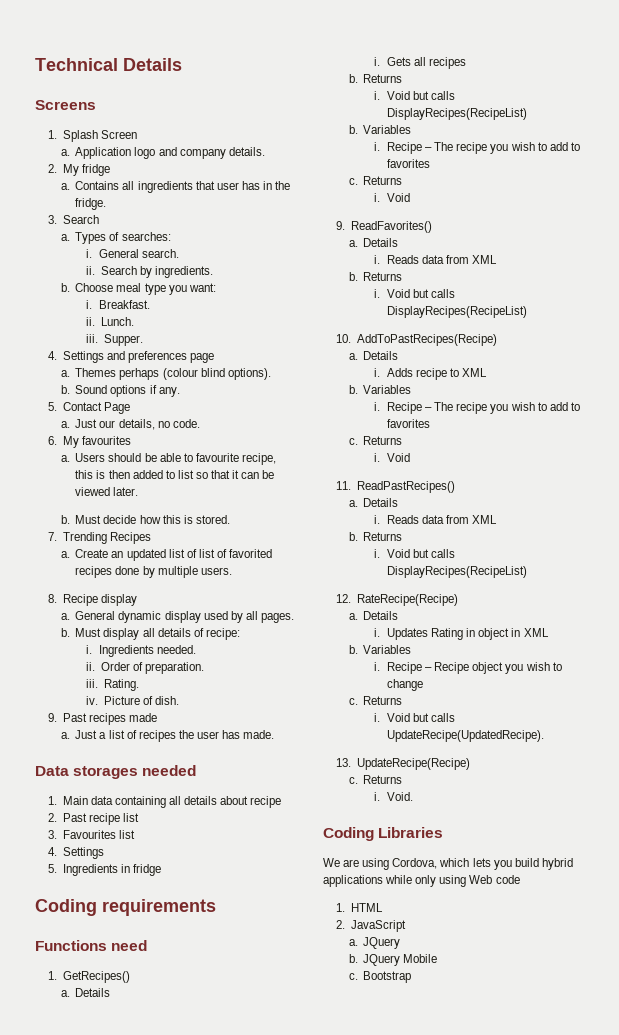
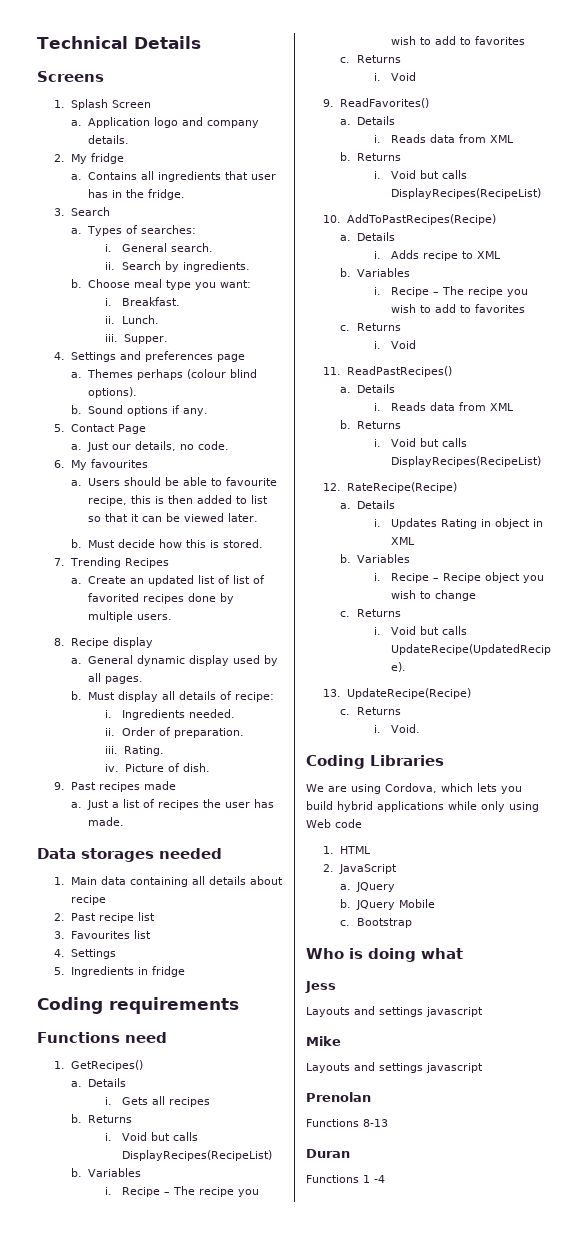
+ Who is doing what
+ Jess
+ Layouts and settings javascript
+ Mike
+ Layouts and settings javascript
+ Prenolan
+ Functions 8-13
+ Duran
+ Functions 1 -4

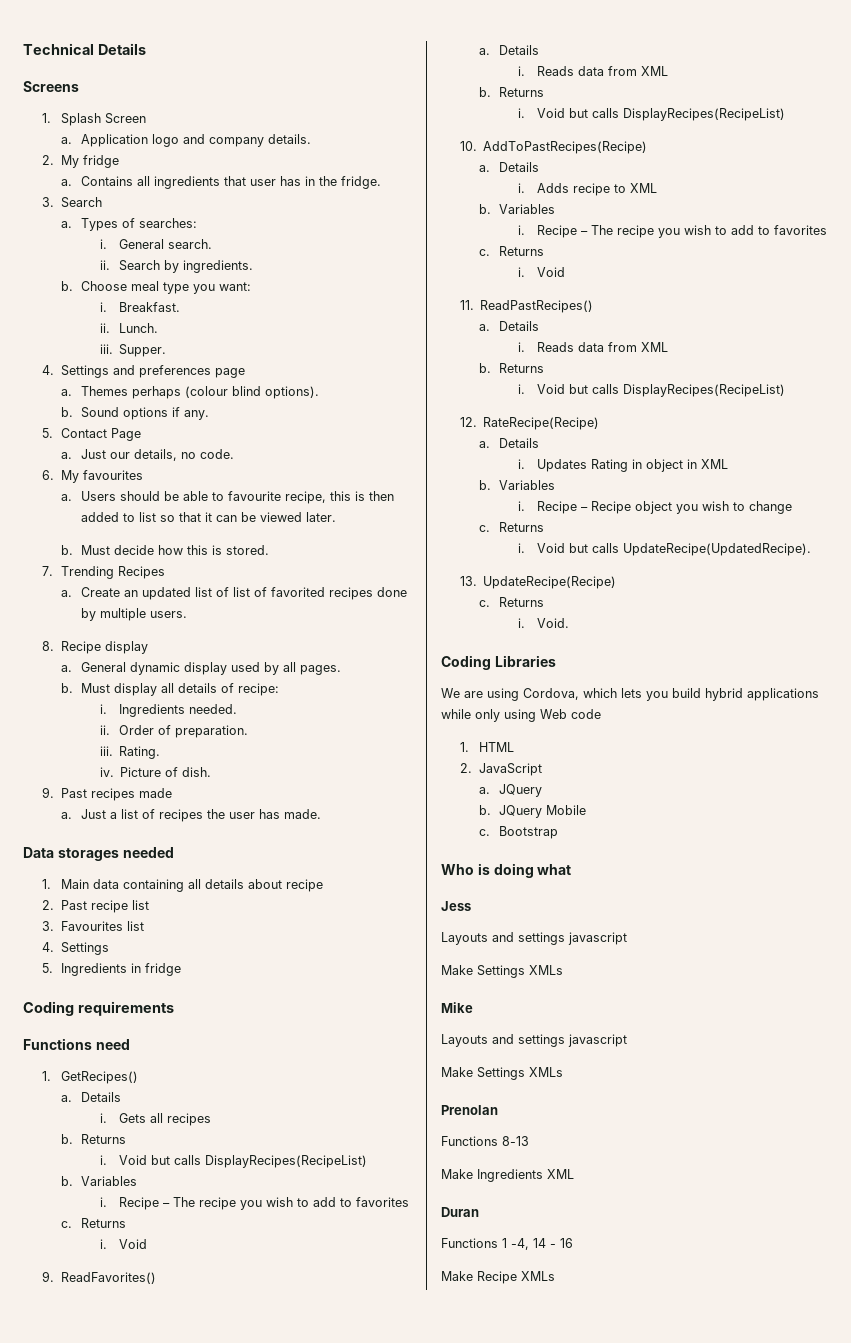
  Jess
  Layouts and settings javascript
+ Make Settings XMLs
  Mike
  Layouts and settings javascript
+ Make Settings XMLs
+ Make Ingredients XML
- Functions 1 -4
+ Functions 1 -4, 14 - 16
+ Make Recipe XMLs

